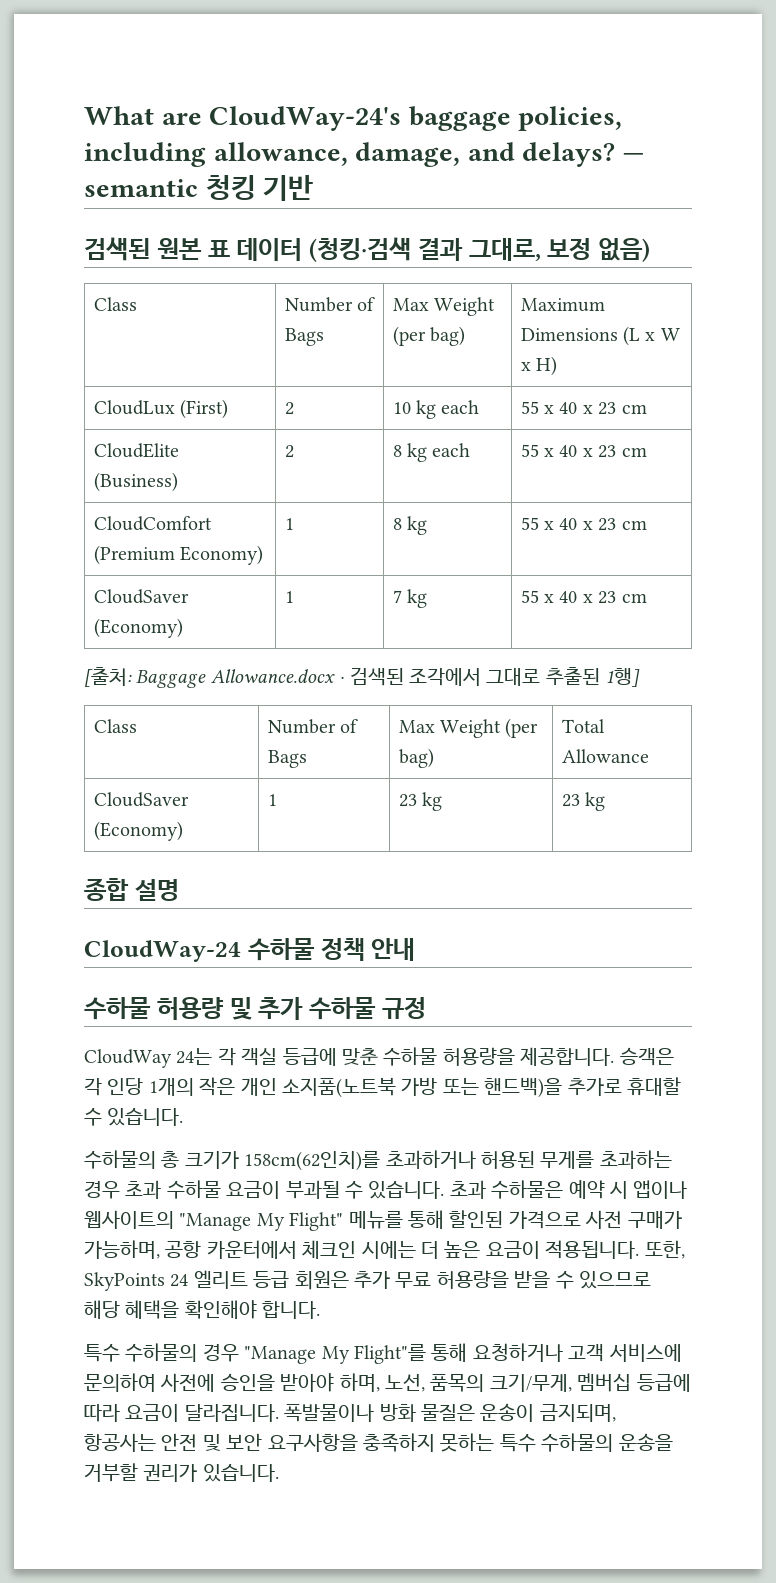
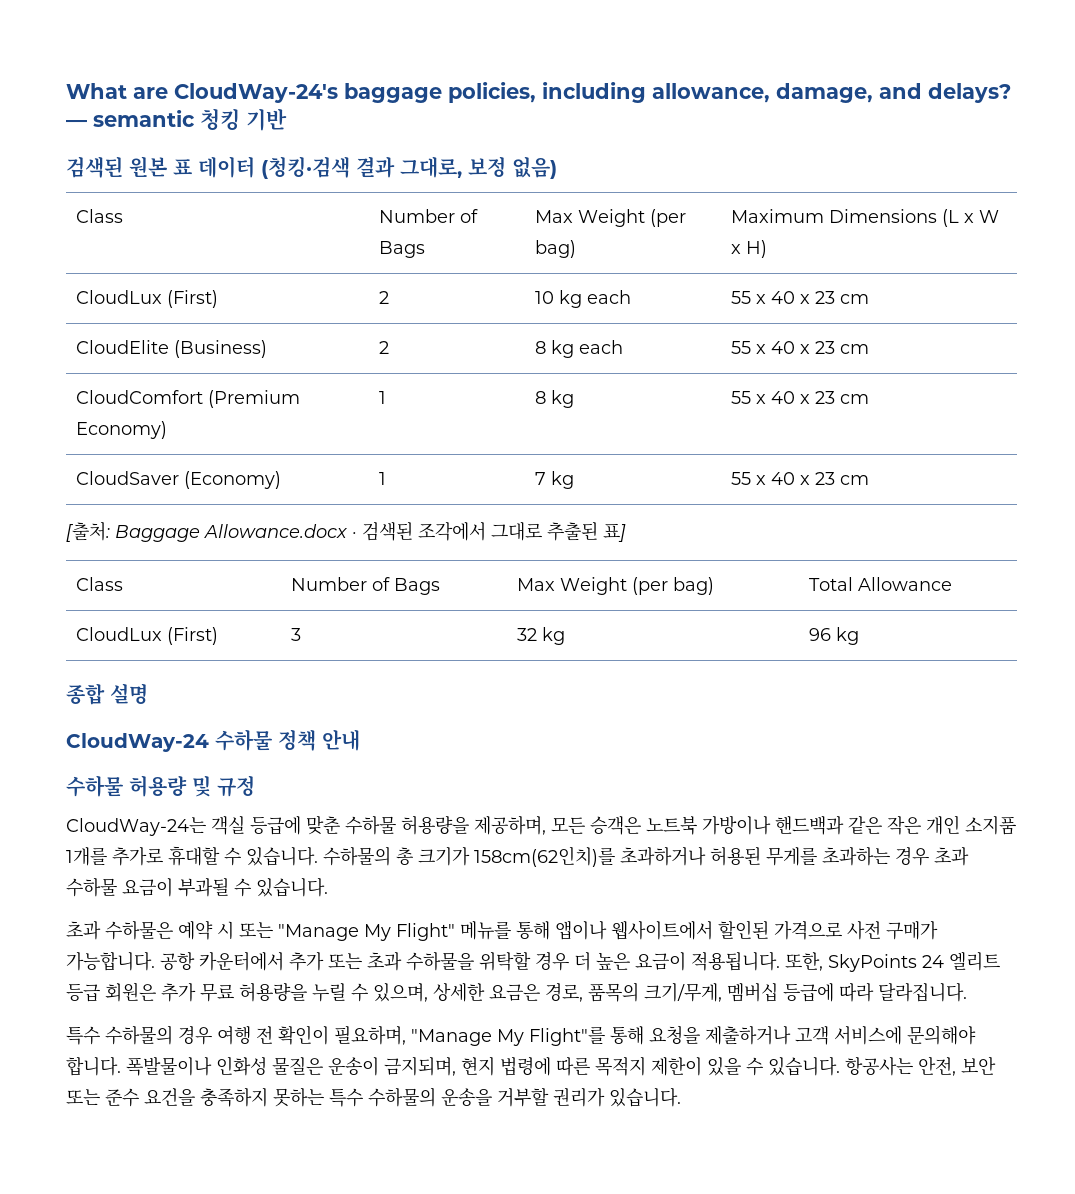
- [출처: Baggage Allowance.docx · 검색된 조각에서 그대로 추출된 1행]
+ [출처: Baggage Allowance.docx · 검색된 조각에서 그대로 추출된 표]
- CloudSaver (Economy) | 1 | 23 kg | 23 kg
+ CloudLux (First) | 3 | 32 kg | 96 kg
- 수하물 허용량 및 추가 수하물 규정
+ 수하물 허용량 및 규정
- CloudWay 24는 각 객실 등급에 맞춘 수하물 허용량을 제공합니다. 승객은 각 인당 1개의 작은 개인 소지품(노트북 가방 또는 핸드백)을 추가로 휴대할 수 있습니다.
- 수하물의 총 크기가 158cm(62인치)를 초과하거나 허용된 무게를 초과하는 경우 초과 수하물 요금이 부과될 수 있습니다. 초과 수하물은 예약 시 앱이나 웹사이트의 "Manage My Flight" 메뉴를 통해 할인된 가격으로 사전 구매가 가능하며, 공항 카운터에서 체크인 시에는 더 높은 요금이 적용됩니다.
+ CloudWay-24는 객실 등급에 맞춘 수하물 허용량을 제공하며, 모든 승객은 노트북 가방이나 핸드백과 같은 작은 개인 소지품 1개를 추가로 휴대할 수 있습니다. 수하물의 총 크기가 158cm(62인치)를 초과하거나 허용된 무게를 초과하는 경우 초과 수하물 요금이 부과될 수 있습니다.
+ 초과 수하물은 예약 시 또는 "Manage My Flight" 메뉴를 통해 앱이나 웹사이트에서 할인된 가격으로 사전 구매가 가능합니다. 공항 카운터에서 추가 또는 초과 수하물을 위탁할 경우 더 높은 요금이 적용됩니다.
- 또한, SkyPoints 24 엘리트 등급 회원은 추가 무료 허용량을 받을 수 있으므로 해당 혜택을 확인해야 합니다.
- 특수 수하물의 경우 "Manage My Flight"를 통해 요청하거나 고객 서비스에 문의하여 사전에 승인을 받아야 하며, 노선, 품목의 크기/무게, 멤버십 등급에 따라 요금이 달라집니다. 폭발물이나 방화 물질은 운송이 금지되며, 항공사는 안전 및 보안 요구사항을 충족하지 못하는 특수 수하물의 운송을 거부할 권리가 있습니다.
+ 또한, SkyPoints 24 엘리트 등급 회원은 추가 무료 허용량을 누릴 수 있으며, 상세한 요금은 경로, 품목의 크기/무게, 멤버십 등급에 따라 달라집니다.
+ 특수 수하물의 경우 여행 전 확인이 필요하며, "Manage My Flight"를 통해 요청을 제출하거나 고객 서비스에 문의해야 합니다. 폭발물이나 인화성 물질은 운송이 금지되며, 현지 법령에 따른 목적지 제한이 있을 수 있습니다. 항공사는 안전, 보안 또는 준수 요건을 충족하지 못하는 특수 수하물의 운송을 거부할 권리가 있습니다.

